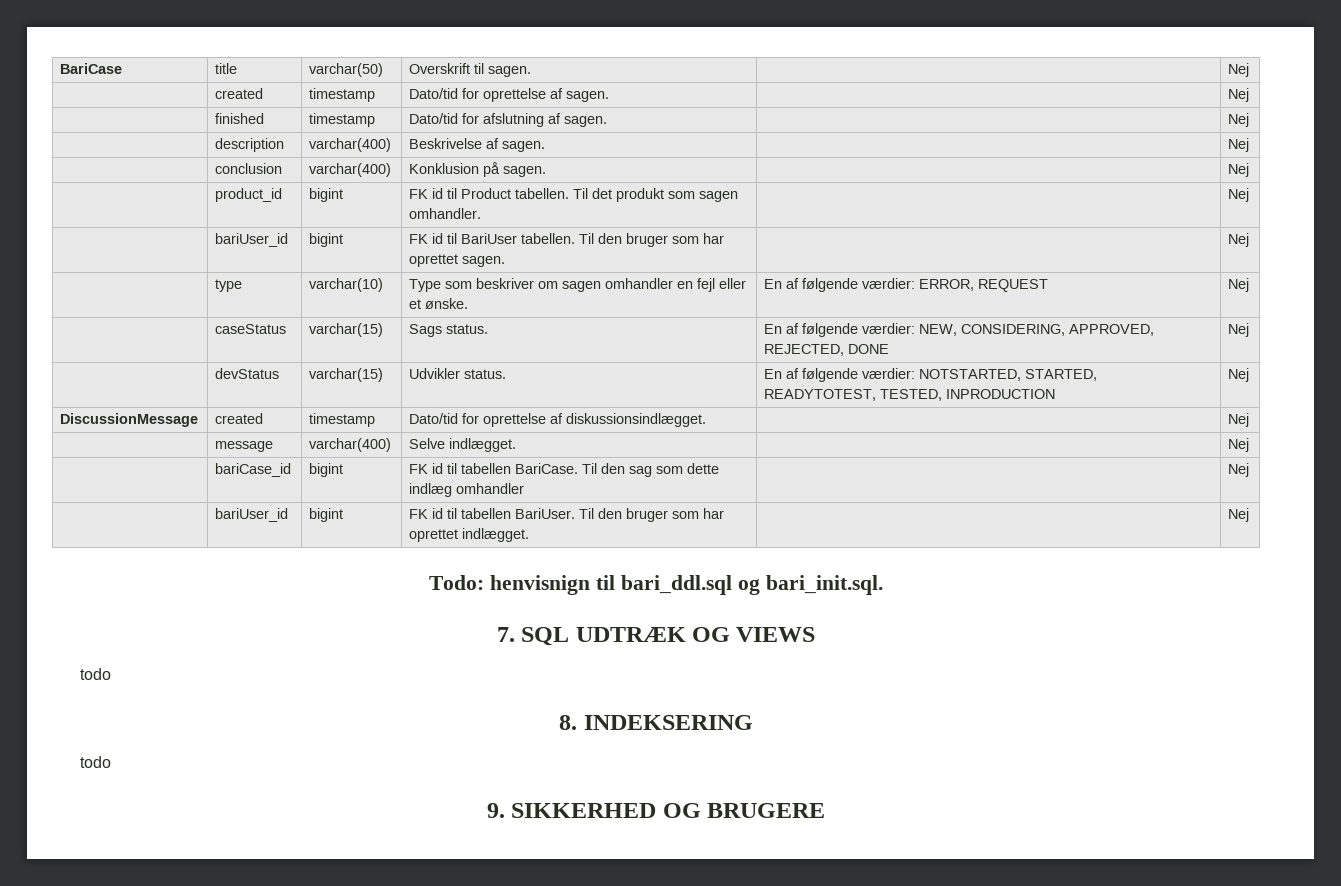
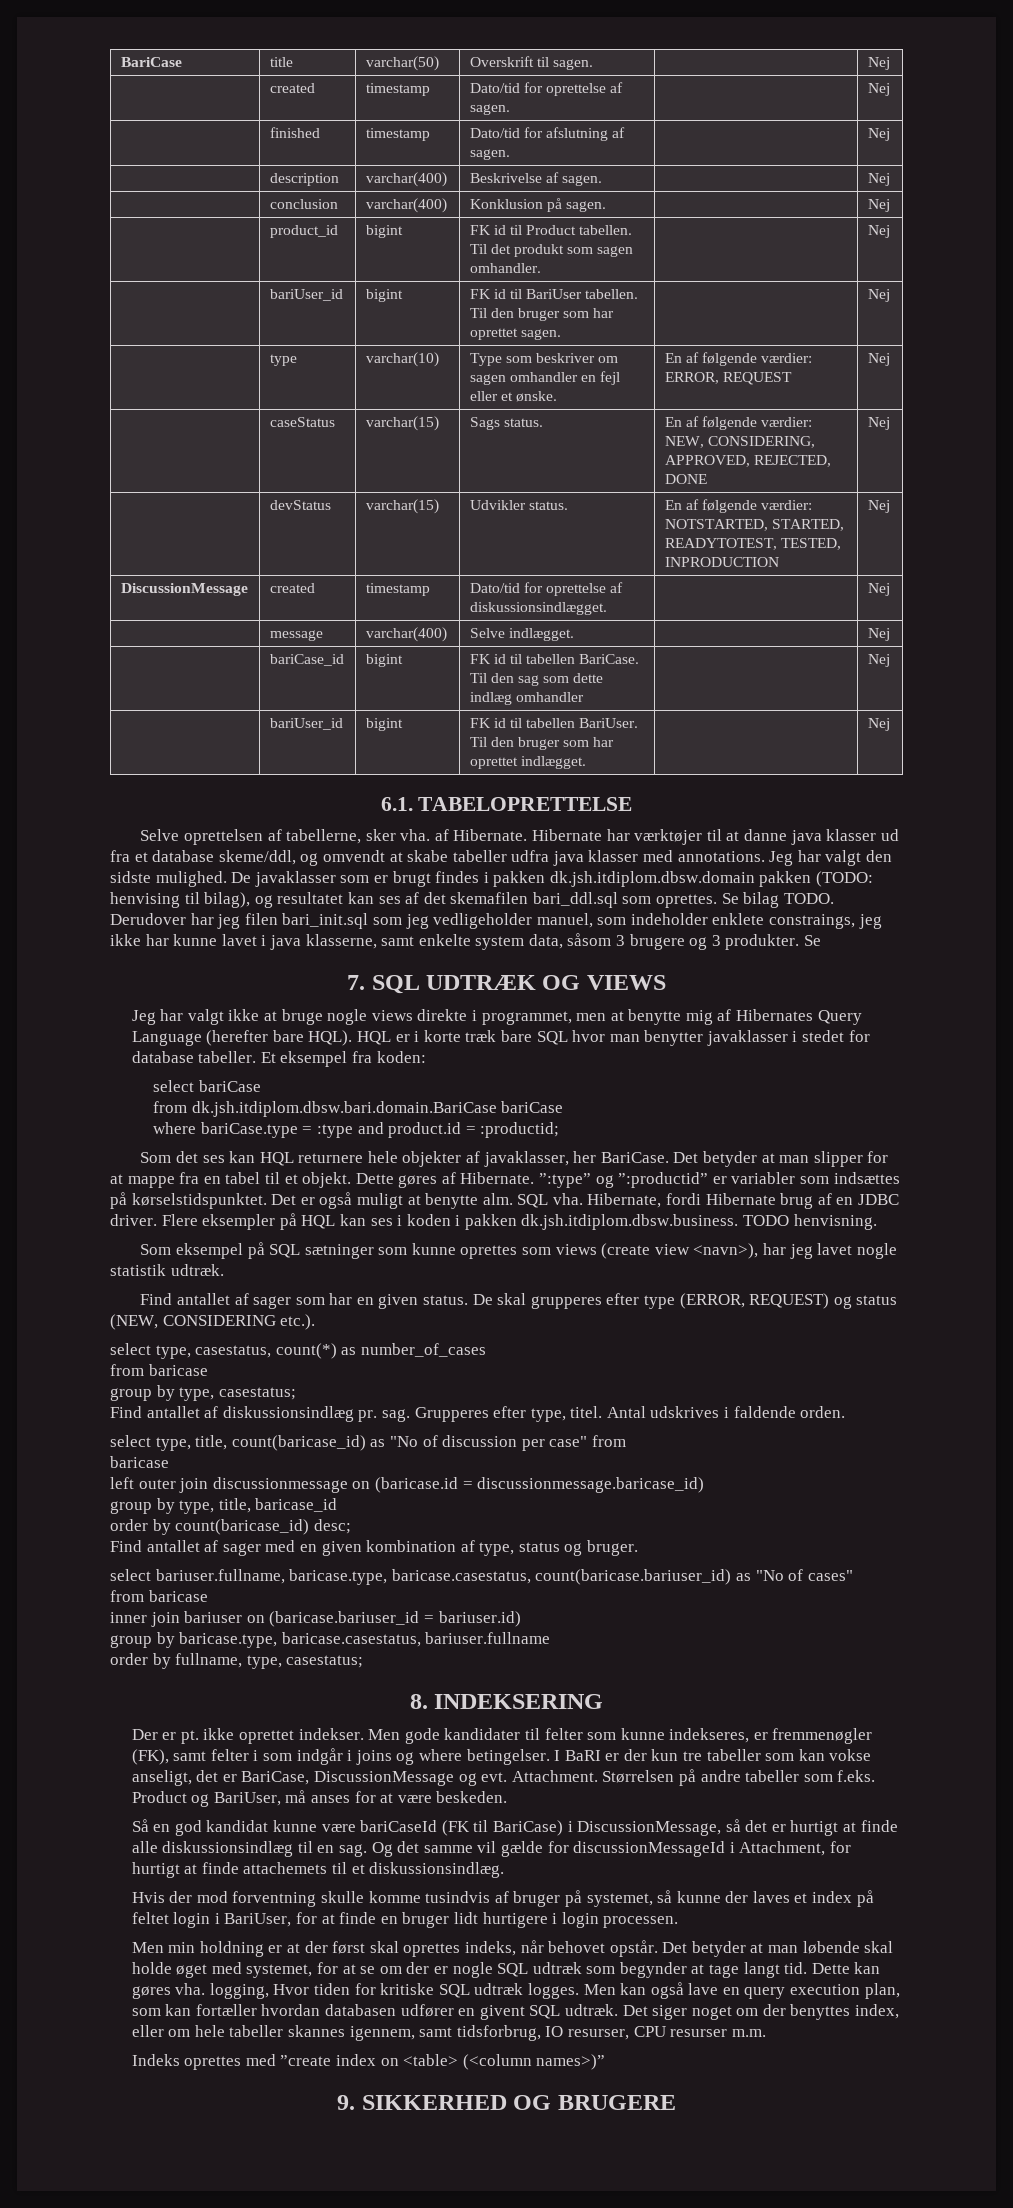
- Todo: henvisnign til bari_ddl.sql og bari_init.sql.
+ 6.1. TABELOPRETTELSE
+ Selve oprettelsen af tabellerne, sker vha. af Hibernate. Hibernate har værktøjer til at danne java klasser ud fra et database skeme/ddl, og omvendt at skabe tabeller udfra java klasser med annotations. Jeg har valgt den sidste mulighed. De javaklasser som er brugt findes i pakken dk.jsh.itdiplom.dbsw.domain pakken (TODO: henvising til bilag), og resultatet kan ses af det skemafilen bari_ddl.sql som oprettes. Se bilag TODO. Derudover har jeg filen bari_init.sql som jeg vedligeholder manuel, som indeholder enklete constraings, jeg ikke har kunne lavet i java klasserne, samt enkelte system data, såsom 3 brugere og 3 produkter. Se
  7. SQL UDTRÆK OG VIEWS
- todo
+ Jeg har valgt ikke at bruge nogle views direkte i programmet, men at benytte mig af Hibernates Query Language (herefter bare HQL). HQL er i korte træk bare SQL hvor man benytter javaklasser i stedet for database tabeller. Et eksempel fra koden:
+ select bariCase
+ from dk.jsh.itdiplom.dbsw.bari.domain.BariCase bariCase
+ where bariCase.type = :type and product.id = :productid;
+ Som det ses kan HQL returnere hele objekter af javaklasser, her BariCase. Det betyder at man slipper for at mappe fra en tabel til et objekt. Dette gøres af Hibernate. ”:type” og ”:productid” er variabler som indsættes på kørselstidspunktet. Det er også muligt at benytte alm. SQL vha. Hibernate, fordi Hibernate brug af en JDBC driver. Flere eksempler på HQL kan ses i koden i pakken dk.jsh.itdiplom.dbsw.business. TODO henvisning.
+ Som eksempel på SQL sætninger som kunne oprettes som views (create view <navn>), har jeg lavet nogle statistik udtræk.
+ Find antallet af sager som har en given status. De skal grupperes efter type (ERROR, REQUEST) og status (NEW, CONSIDERING etc.).
+ select type, casestatus, count(*) as number_of_cases
+ from baricase
+ group by type, casestatus;
+ Find antallet af diskussionsindlæg pr. sag. Grupperes efter type, titel. Antal udskrives i faldende orden.
+ select type, title, count(baricase_id) as "No of discussion per case" from
+ baricase
+ left outer join discussionmessage on (baricase.id = discussionmessage.baricase_id)
+ group by type, title, baricase_id
+ order by count(baricase_id) desc;
+ Find antallet af sager med en given kombination af type, status og bruger.
+ select bariuser.fullname, baricase.type, baricase.casestatus, count(baricase.bariuser_id) as "No of cases"
+ from baricase
+ inner join bariuser on (baricase.bariuser_id = bariuser.id)
+ group by baricase.type, baricase.casestatus, bariuser.fullname
+ order by fullname, type, casestatus;
  8. INDEKSERING
- todo
+ Der er pt. ikke oprettet indekser. Men gode kandidater til felter som kunne indekseres, er fremmenøgler (FK), samt felter i som indgår i joins og where betingelser. I BaRI er der kun tre tabeller som kan vokse anseligt, det er BariCase, DiscussionMessage og evt. Attachment. Størrelsen på andre tabeller som f.eks. Product og BariUser, må anses for at være beskeden.
+ Så en god kandidat kunne være bariCaseId (FK til BariCase) i DiscussionMessage, så det er hurtigt at finde alle diskussionsindlæg til en sag. Og det samme vil gælde for discussionMessageId i Attachment, for hurtigt at finde attachemets til et diskussionsindlæg.
+ Hvis der mod forventning skulle komme tusindvis af bruger på systemet, så kunne der laves et index på feltet login i BariUser, for at finde en bruger lidt hurtigere i login processen.
+ Men min holdning er at der først skal oprettes indeks, når behovet opstår. Det betyder at man løbende skal holde øget med systemet, for at se om der er nogle SQL udtræk som begynder at tage langt tid. Dette kan gøres vha. logging, Hvor tiden for kritiske SQL udtræk logges. Men kan også lave en query execution plan, som kan fortæller hvordan databasen udfører en givent SQL udtræk. Det siger noget om der benyttes index, eller om hele tabeller skannes igennem, samt tidsforbrug, IO resurser, CPU resurser m.m.
+ Indeks oprettes med ”create index on <table> (<column names>)”

